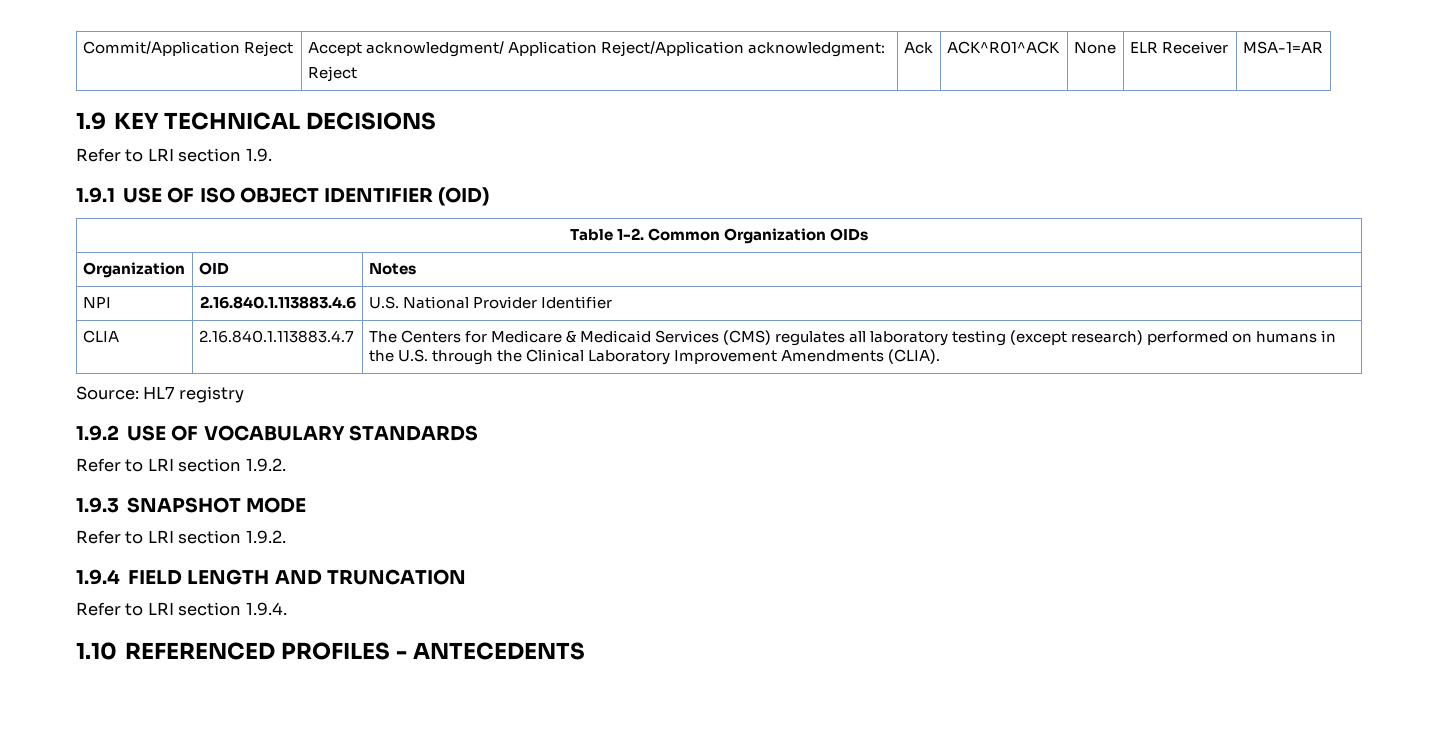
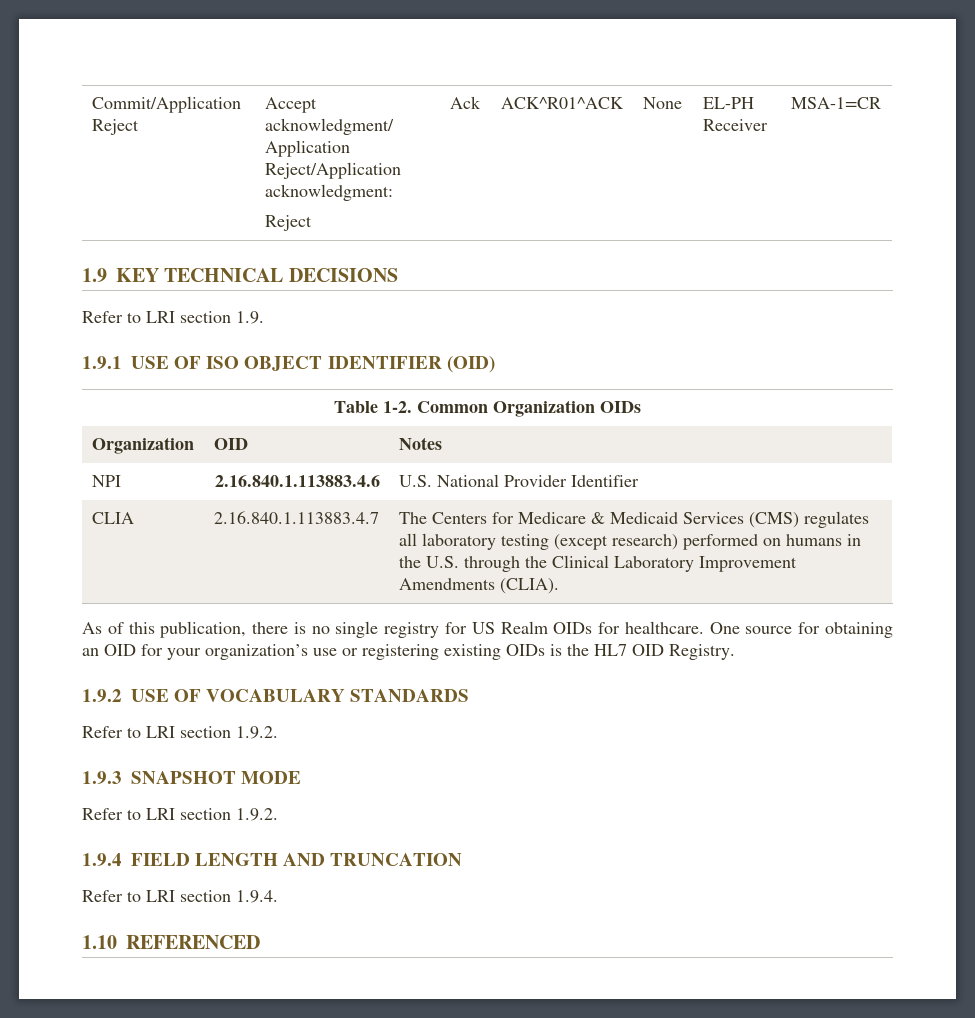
  Commit/Application Reject | Accept acknowledgment/ Application Reject/Application acknowledgment:
- Reject | Ack | ACK^R01^ACK | None | ELR Receiver | MSA-1=AR
+ Reject | Ack | ACK^R01^ACK | None | EL-PH Receiver | MSA-1=CR
- Source: HL7 registry
+ As of this publication, there is no single registry for US Realm OIDs for healthcare. One source for obtaining an OID for your organization’s use or registering existing OIDs is the HL7 OID Registry.
- 1.10 REFERENCED PROFILES - ANTECEDENTS
+ 1.10 REFERENCED

